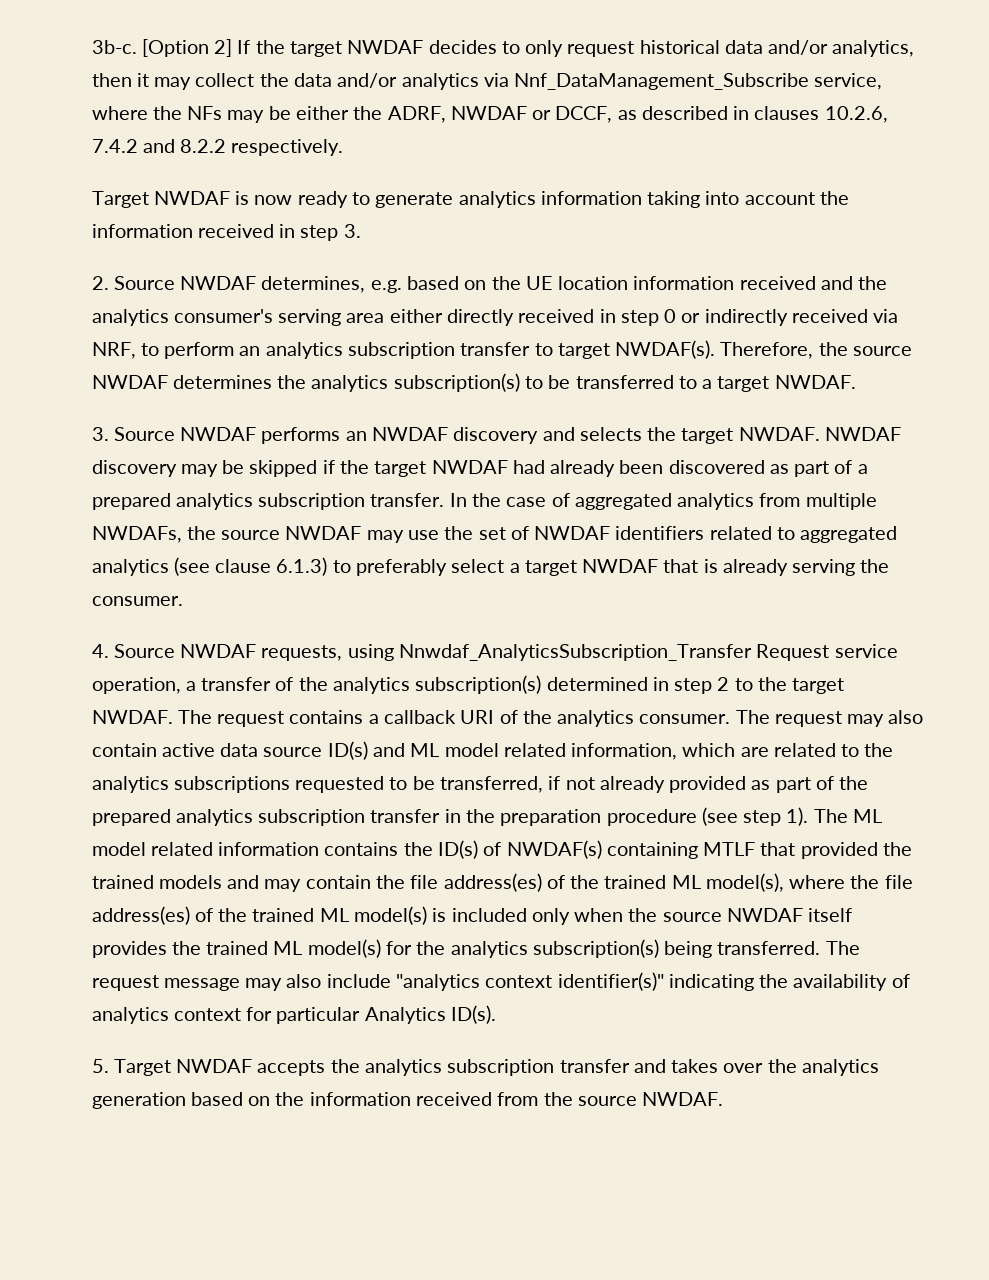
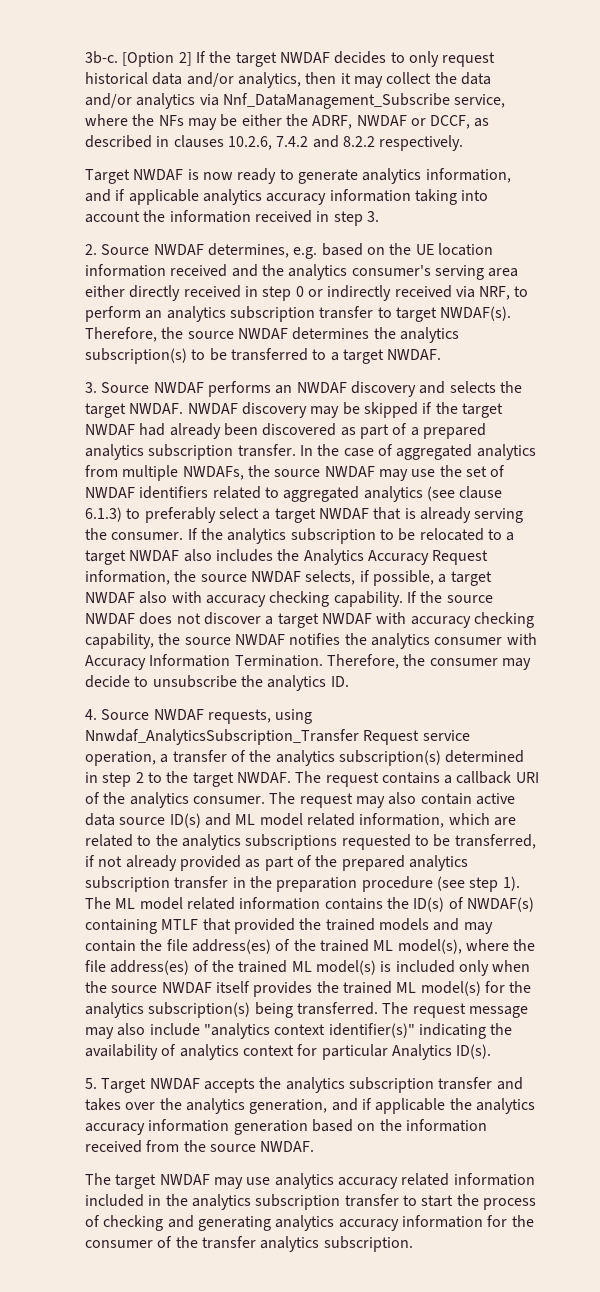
- Target NWDAF is now ready to generate analytics information taking into account the information received in step 3.
+ Target NWDAF is now ready to generate analytics information, and if applicable analytics accuracy information taking into account the information received in step 3.
+ If the analytics subscription to be relocated to a target NWDAF also includes the Analytics Accuracy Request information, the source NWDAF selects, if possible, a target NWDAF also with accuracy checking capability. If the source NWDAF does not discover a target NWDAF with accuracy checking capability, the source NWDAF notifies the analytics consumer with Accuracy Information Termination. Therefore, the consumer may decide to unsubscribe the analytics ID.
- 5. Target NWDAF accepts the analytics subscription transfer and takes over the analytics generation based on the information received from the source NWDAF.
+ 5. Target NWDAF accepts the analytics subscription transfer and takes over the analytics generation, and if applicable the analytics accuracy information generation based on the information received from the source NWDAF.
+ The target NWDAF may use analytics accuracy related information included in the analytics subscription transfer to start the process of checking and generating analytics accuracy information for the consumer of the transfer analytics subscription.

